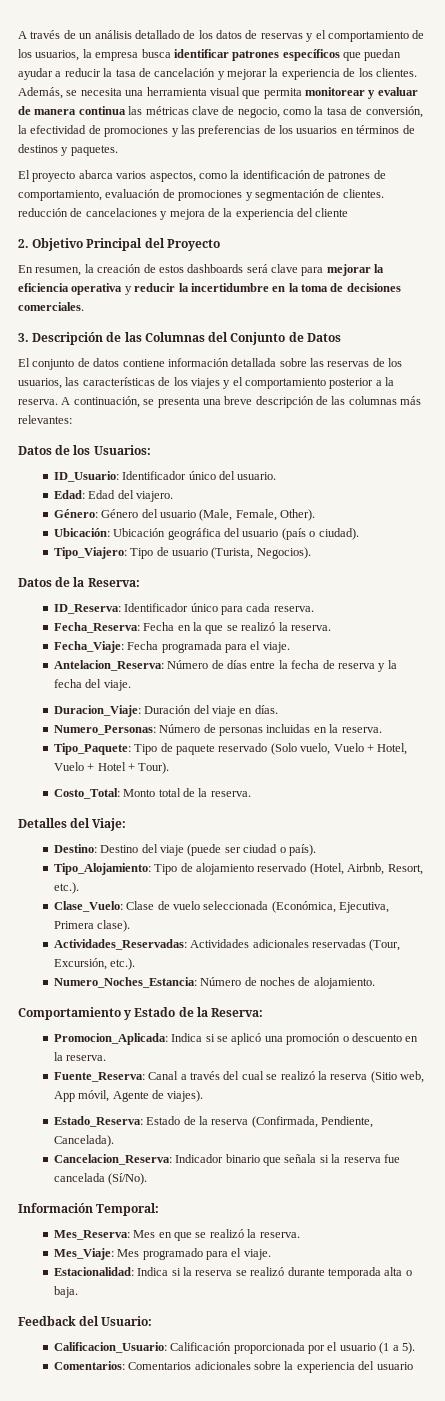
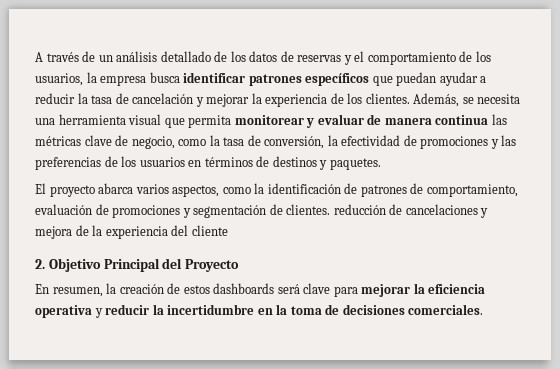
- 3. Descripción de las Columnas del Conjunto de Datos
- El conjunto de datos contiene información detallada sobre las reservas de los usuarios, las características de los viajes y el comportamiento posterior a la reserva. A continuación, se presenta una breve descripción de las columnas más relevantes:
- Datos de los Usuarios:
- ID_Usuario: Identificador único del usuario.
- Edad: Edad del viajero.
- Género: Género del usuario (Male, Female, Other).
- Ubicación: Ubicación geográfica del usuario (país o ciudad).
- Tipo_Viajero: Tipo de usuario (Turista, Negocios).
- Datos de la Reserva:
- ID_Reserva: Identificador único para cada reserva.
- Fecha_Reserva: Fecha en la que se realizó la reserva.
- Fecha_Viaje: Fecha programada para el viaje.
- Antelacion_Reserva: Número de días entre la fecha de reserva y la fecha del viaje.
- Duracion_Viaje: Duración del viaje en días.
- Numero_Personas: Número de personas incluidas en la reserva.
- Tipo_Paquete: Tipo de paquete reservado (Solo vuelo, Vuelo + Hotel, Vuelo + Hotel + Tour).
- Costo_Total: Monto total de la reserva.
- Detalles del Viaje:
- Destino: Destino del viaje (puede ser ciudad o país).
- Tipo_Alojamiento: Tipo de alojamiento reservado (Hotel, Airbnb, Resort, etc.).
- Clase_Vuelo: Clase de vuelo seleccionada (Económica, Ejecutiva, Primera clase).
- Actividades_Reservadas: Actividades adicionales reservadas (Tour, Excursión, etc.).
- Numero_Noches_Estancia: Número de noches de alojamiento.
- Comportamiento y Estado de la Reserva:
- Promocion_Aplicada: Indica si se aplicó una promoción o descuento en la reserva.
- Fuente_Reserva: Canal a través del cual se realizó la reserva (Sitio web, App móvil, Agente de viajes).
- Estado_Reserva: Estado de la reserva (Confirmada, Pendiente, Cancelada).
- Cancelacion_Reserva: Indicador binario que señala si la reserva fue cancelada (Sí/No).
- Información Temporal:
- Mes_Reserva: Mes en que se realizó la reserva.
- Mes_Viaje: Mes programado para el viaje.
- Estacionalidad: Indica si la reserva se realizó durante temporada alta o baja.
- Feedback del Usuario:
- Calificacion_Usuario: Calificación proporcionada por el usuario (1 a 5).
- Comentarios: Comentarios adicionales sobre la experiencia del usuario

